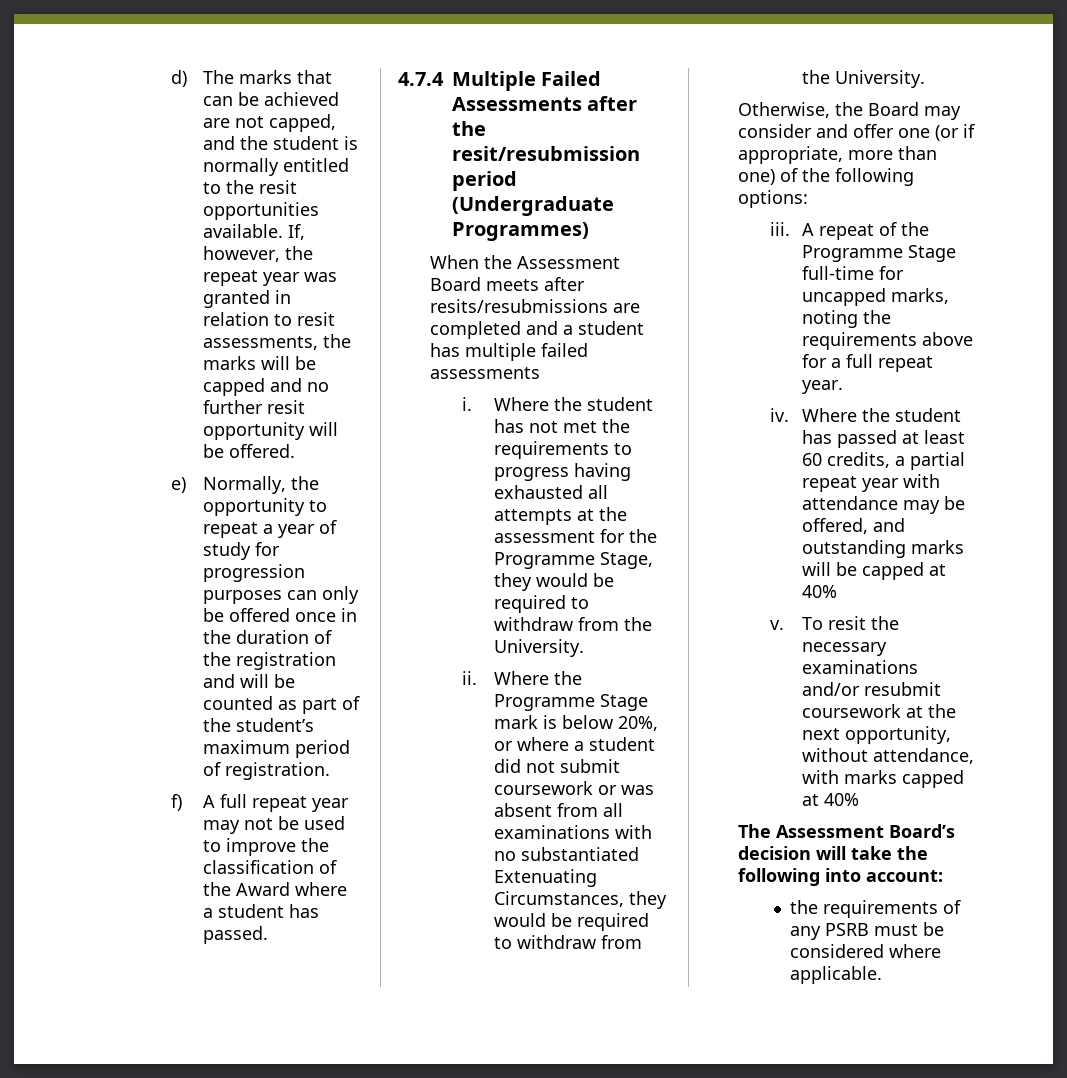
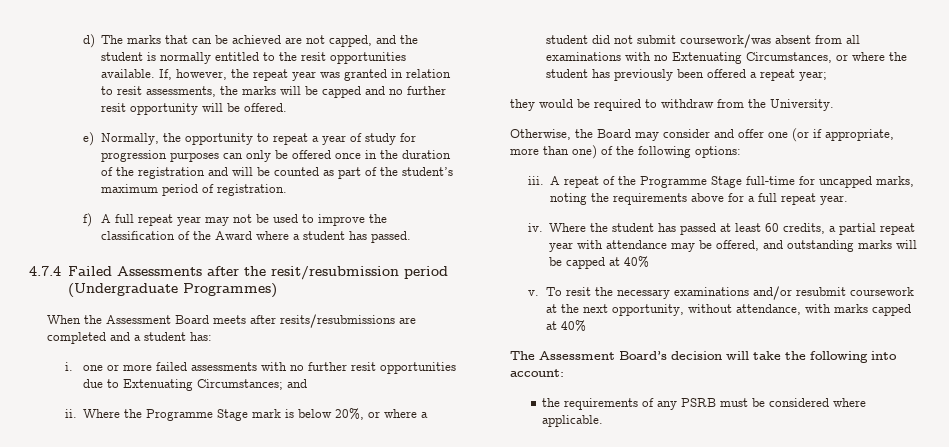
- 4.7.4 Multiple Failed Assessments after the resit/resubmission period (Undergraduate Programmes)
+ 4.7.4 Failed Assessments after the resit/resubmission period (Undergraduate Programmes)
- When the Assessment Board meets after resits/resubmissions are completed and a student has multiple failed assessments
- i. Where the student has not met the requirements to progress having exhausted all attempts at the assessment for the Programme Stage, they would be required to withdraw from the University.
+ When the Assessment Board meets after resits/resubmissions are completed and a student has:
+ i. one or more failed assessments with no further resit opportunities due to Extenuating Circumstances; and
- Where the Programme Stage mark is below 20%, or where a student did not submit coursework or was absent from all examinations with no substantiated Extenuating Circumstances, they would be required to withdraw from the University.
+ Where the Programme Stage mark is below 20%, or where a student did not submit coursework/was absent from all examinations with no Extenuating Circumstances, or where the student has previously been offered a repeat year;
+ they would be required to withdraw from the University.

